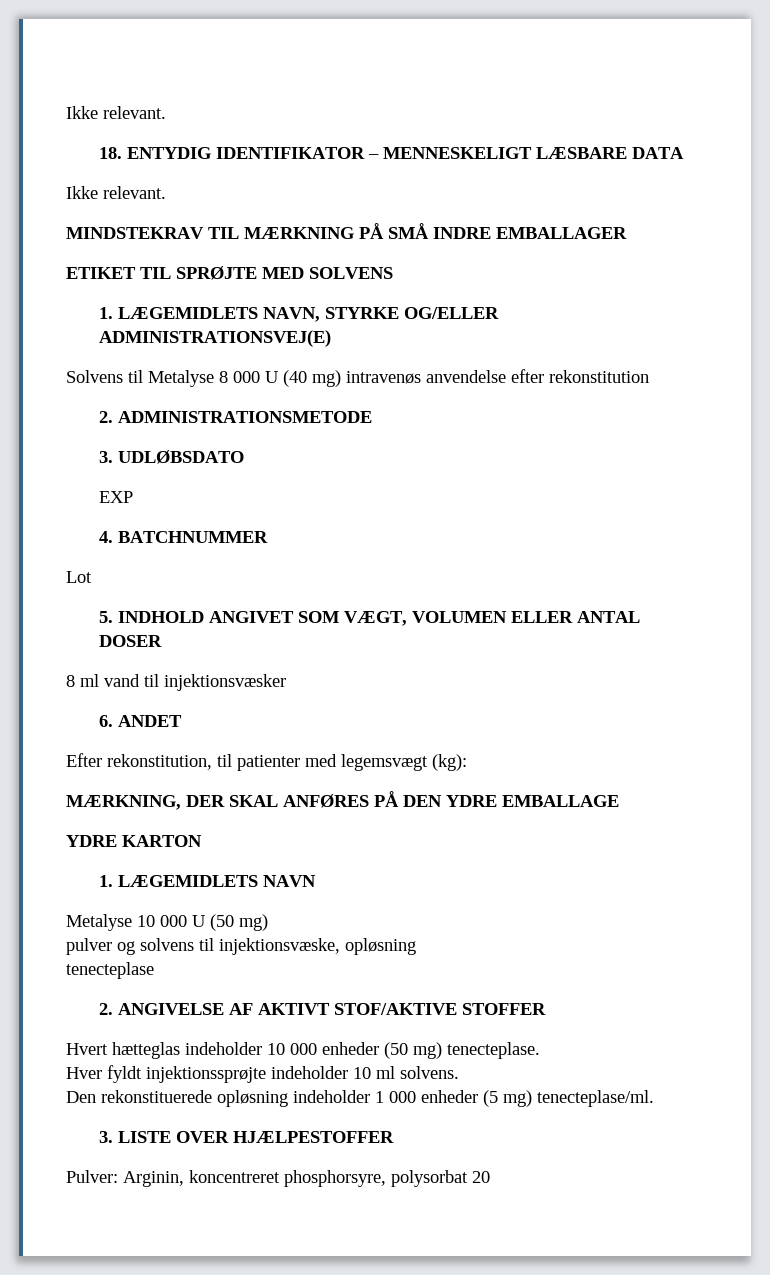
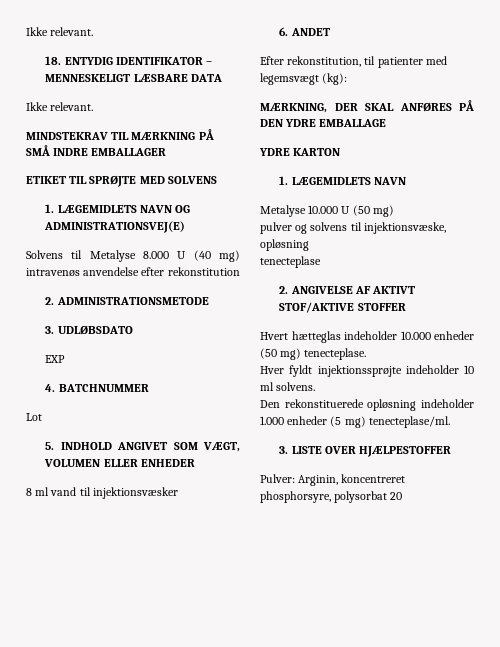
- 1. LÆGEMIDLETS NAVN, STYRKE OG/ELLER ADMINISTRATIONSVEJ(E)
+ 1. LÆGEMIDLETS NAVN OG ADMINISTRATIONSVEJ(E)
- Solvens til Metalyse 8 000 U (40 mg) intravenøs anvendelse efter rekonstitution
+ Solvens til Metalyse 8.000 U (40 mg) intravenøs anvendelse efter rekonstitution
- 5. INDHOLD ANGIVET SOM VÆGT, VOLUMEN ELLER ANTAL DOSER
+ 5. INDHOLD ANGIVET SOM VÆGT, VOLUMEN ELLER ENHEDER
- Metalyse 10 000 U (50 mg)
+ Metalyse 10.000 U (50 mg)
- Hvert hætteglas indeholder 10 000 enheder (50 mg) tenecteplase.
+ Hvert hætteglas indeholder 10.000 enheder (50 mg) tenecteplase.
- Den rekonstituerede opløsning indeholder 1 000 enheder (5 mg) tenecteplase/ml.
+ Den rekonstituerede opløsning indeholder 1.000 enheder (5 mg) tenecteplase/ml.

